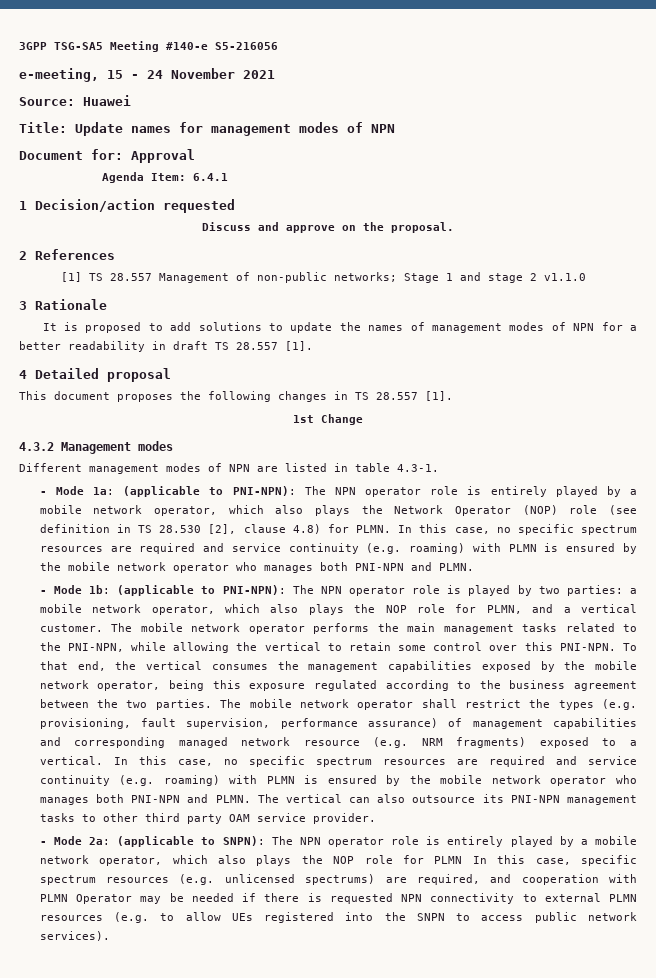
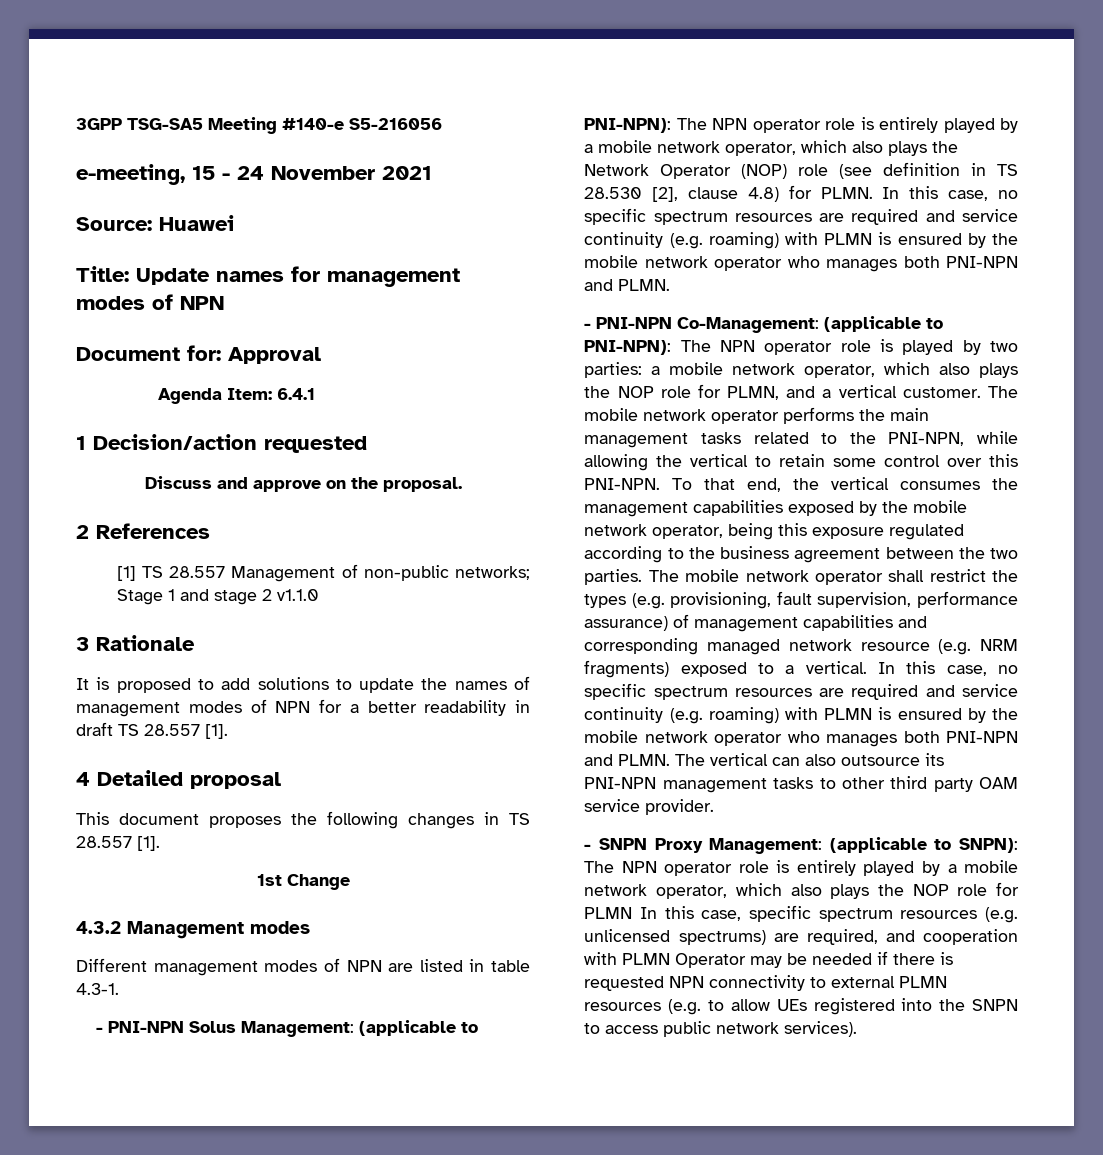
- - Mode 1a: (applicable to PNI-NPN): The NPN operator role is entirely played by a mobile network operator, which also plays the Network Operator (NOP) role (see definition in TS 28.530 [2], clause 4.8) for PLMN.
+ - PNI-NPN Solus Management: (applicable to PNI-NPN): The NPN operator role is entirely played by a mobile network operator, which also plays the Network Operator (NOP) role (see definition in TS 28.530 [2], clause 4.8) for PLMN.
- - Mode 1b: (applicable to PNI-NPN): The NPN operator role is played by two parties: a mobile network operator, which also plays the NOP role for PLMN, and a vertical customer.
+ - PNI-NPN Co-Management: (applicable to PNI-NPN): The NPN operator role is played by two parties: a mobile network operator, which also plays the NOP role for PLMN, and a vertical customer.
- - Mode 2a:
+ - SNPN Proxy Management:

